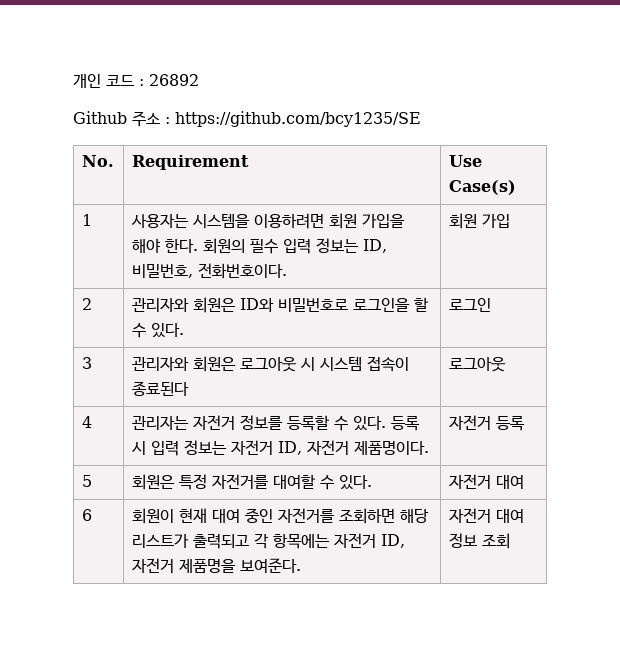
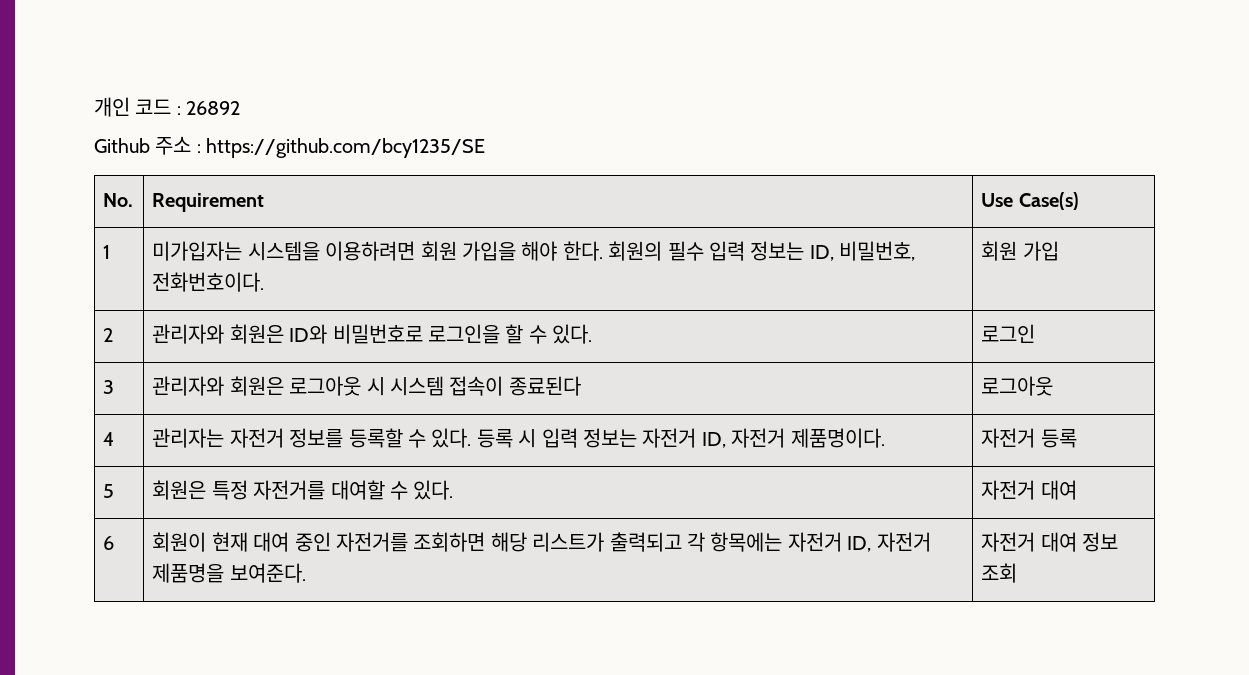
- 1 | 사용자는 시스템을 이용하려면 회원 가입을 해야 한다. 회원의 필수 입력 정보는 ID, 비밀번호, 전화번호이다. | 회원 가입
+ 1 | 미가입자는 시스템을 이용하려면 회원 가입을 해야 한다. 회원의 필수 입력 정보는 ID, 비밀번호, 전화번호이다. | 회원 가입

